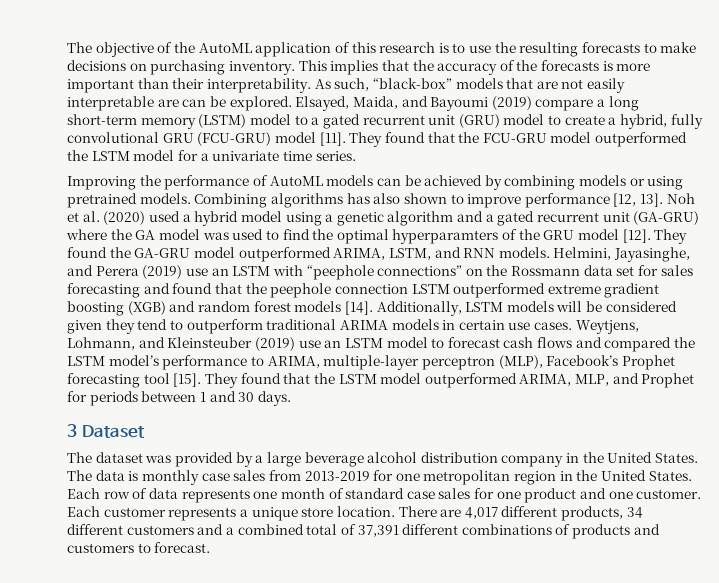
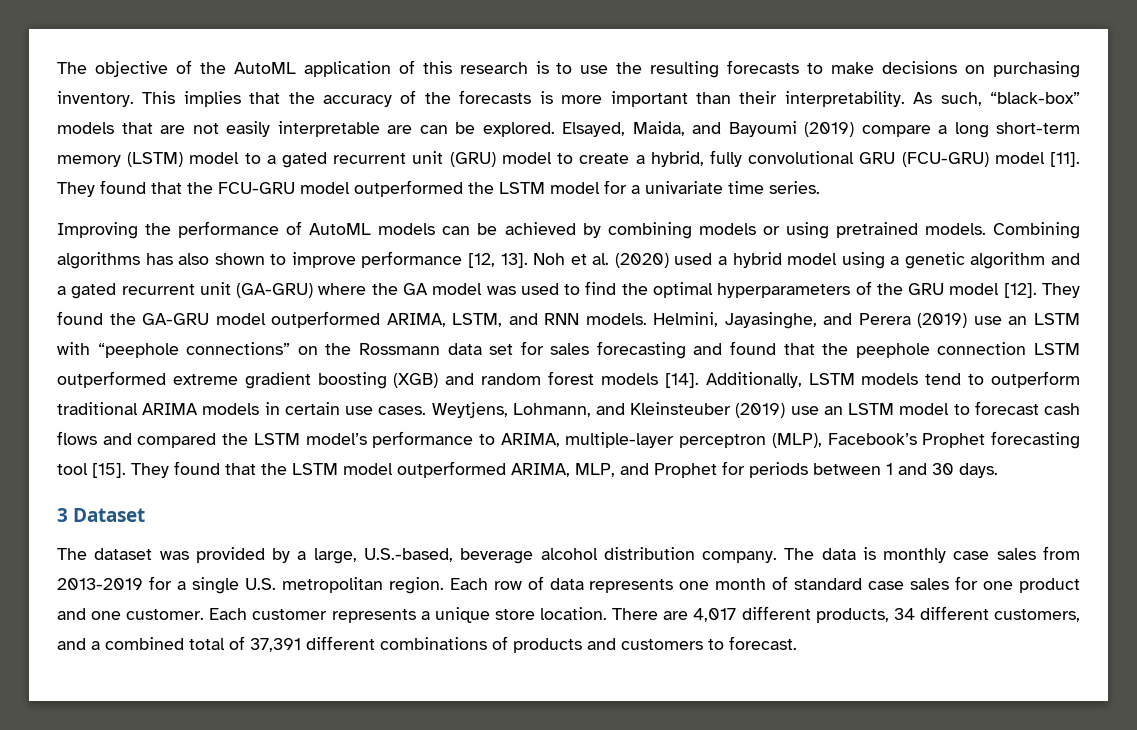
- Noh et al. (2020) used a hybrid model using a genetic algorithm and a gated recurrent unit (GA-GRU) where the GA model was used to find the optimal hyperparamters of the GRU model [12].
+ Noh et al. (2020) used a hybrid model using a genetic algorithm and a gated recurrent unit (GA-GRU) where the GA model was used to find the optimal hyperparameters of the GRU model [12].
- Additionally, LSTM models will be considered given they tend to outperform traditional ARIMA models in certain use cases.
+ Additionally, LSTM models tend to outperform traditional ARIMA models in certain use cases.
- The dataset was provided by a large beverage alcohol distribution company in the United States.
+ The dataset was provided by a large, U.S.-based, beverage alcohol distribution company.
- The data is monthly case sales from 2013-2019 for one metropolitan region in the United States.
+ The data is monthly case sales from 2013-2019 for a single U.S. metropolitan region.
- There are 4,017 different products, 34 different customers and a combined total of 37,391 different combinations of products and customers to forecast.
+ There are 4,017 different products, 34 different customers, and a combined total of 37,391 different combinations of products and customers to forecast.

